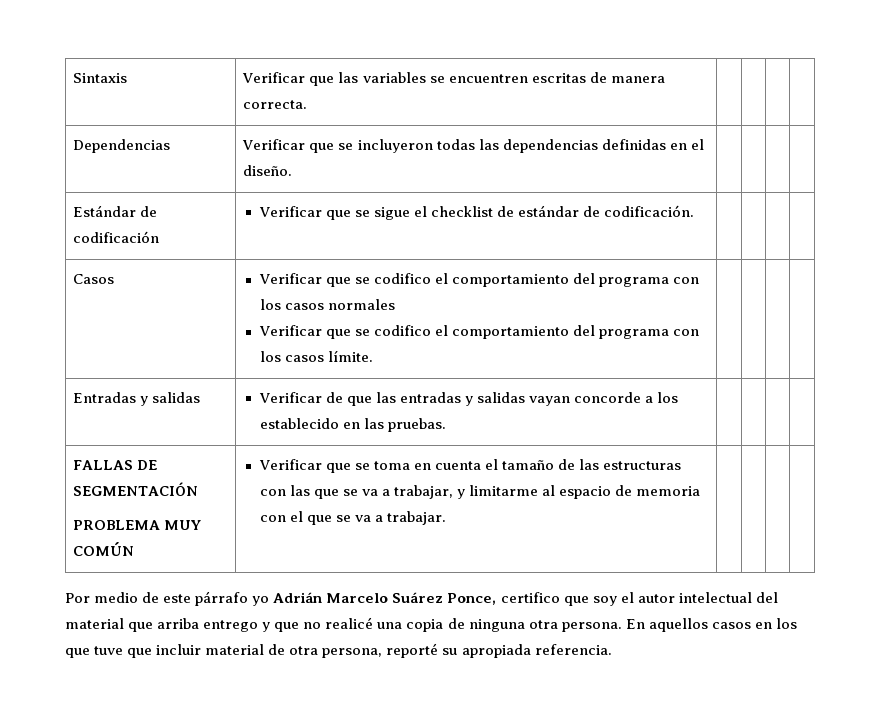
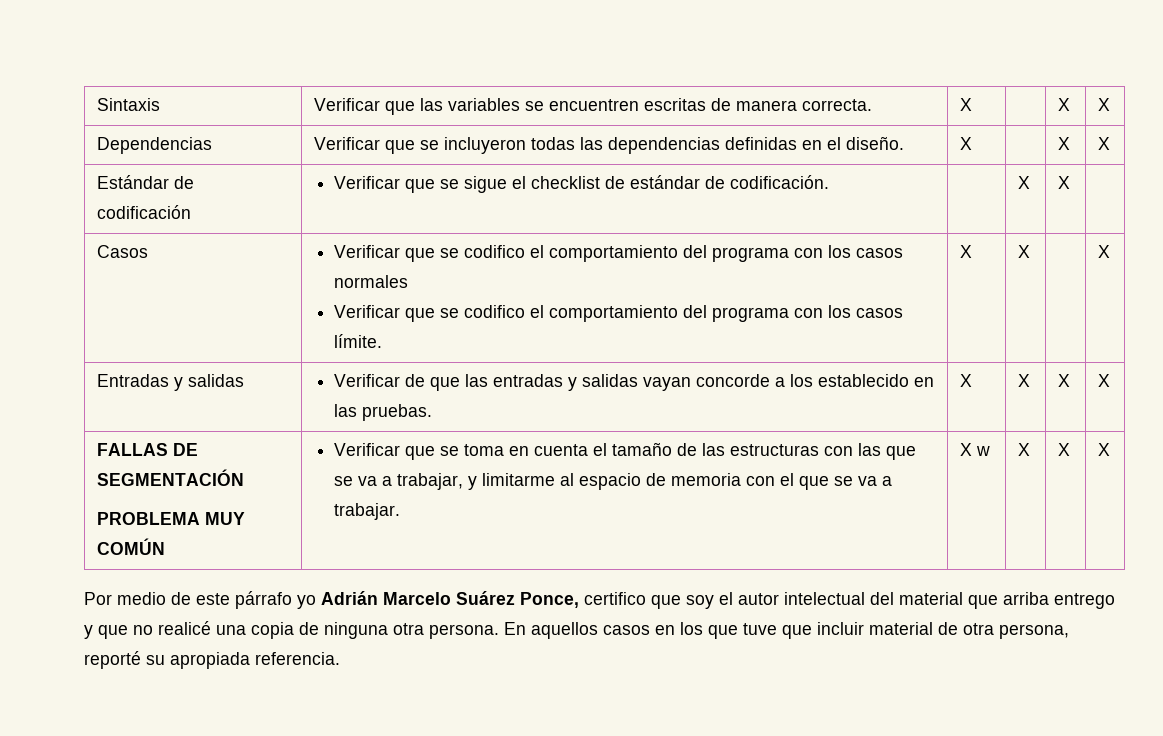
- Sintaxis | Verificar que las variables se encuentren escritas de manera correcta. | | | |
+ Sintaxis | Verificar que las variables se encuentren escritas de manera correcta. | X | | X | X
- Dependencias | Verificar que se incluyeron todas las dependencias definidas en el diseño. | | | |
+ Dependencias | Verificar que se incluyeron todas las dependencias definidas en el diseño. | X | | X | X
- Estándar de codificación | Verificar que se sigue el checklist de estándar de codificación. | | | |
+ Estándar de codificación | Verificar que se sigue el checklist de estándar de codificación. | | X | X |
  Casos | Verificar que se codifico el comportamiento del programa con los casos normales
- Verificar que se codifico el comportamiento del programa con los casos límite. | | | |
+ Verificar que se codifico el comportamiento del programa con los casos límite. | X | X | | X
- Entradas y salidas | Verificar de que las entradas y salidas vayan concorde a los establecido en las pruebas. | | | |
+ Entradas y salidas | Verificar de que las entradas y salidas vayan concorde a los establecido en las pruebas. | X | X | X | X
+ X w | X | X | X

